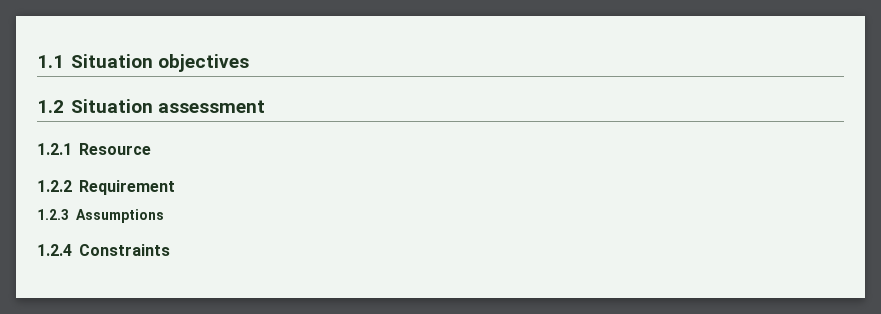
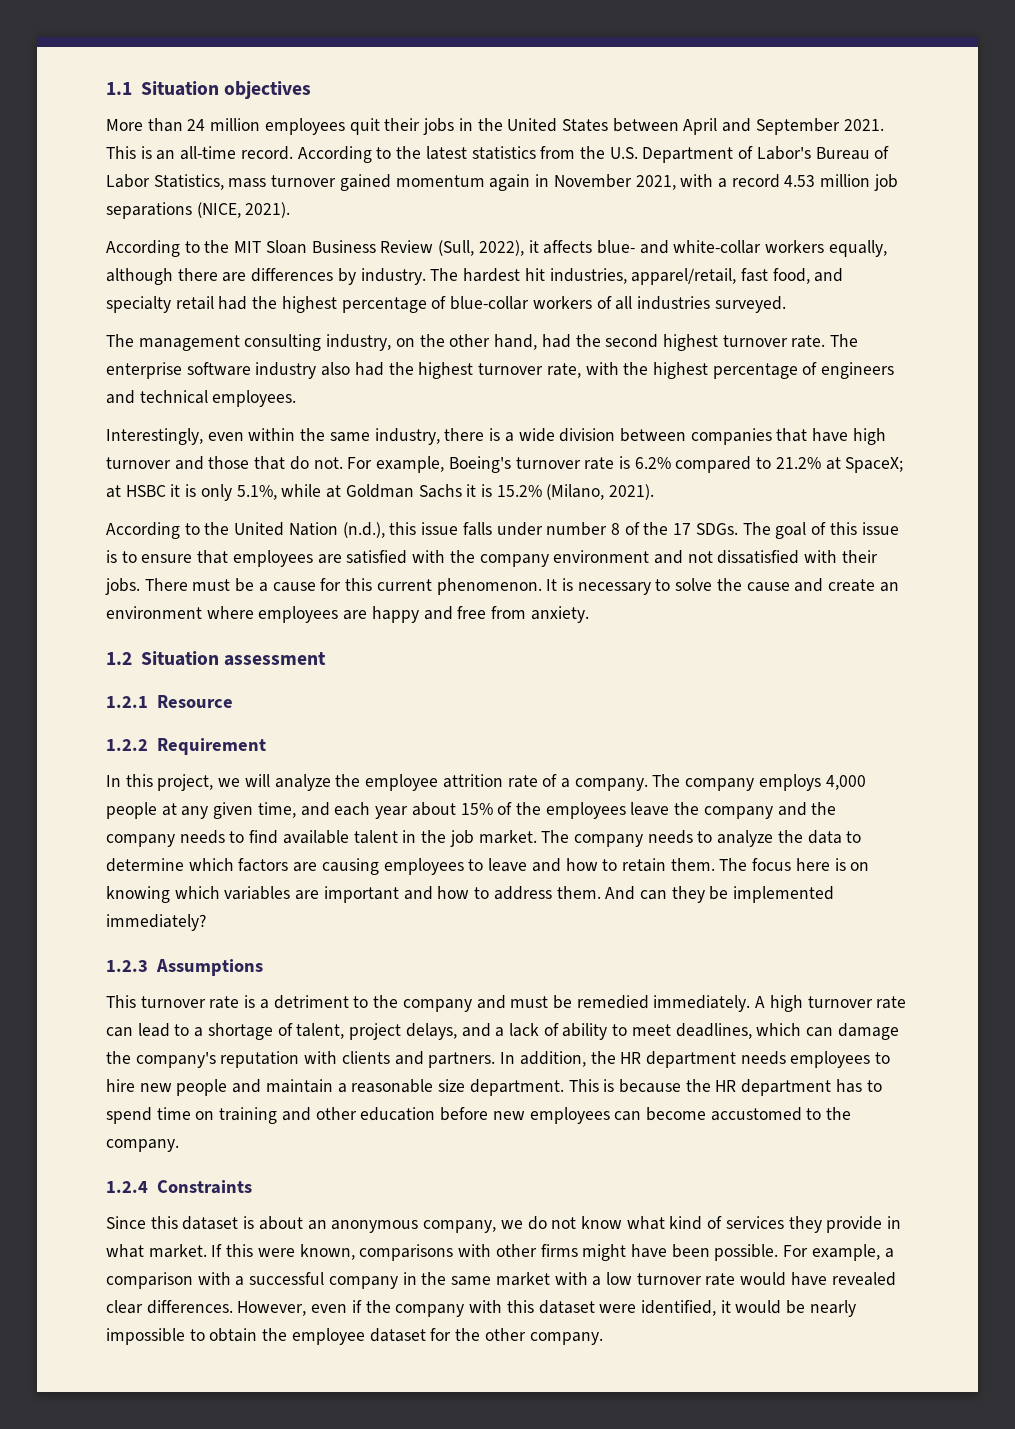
+ More than 24 million employees quit their jobs in the United States between April and September 2021. This is an all-time record. According to the latest statistics from the U.S. Department of Labor's Bureau of Labor Statistics, mass turnover gained momentum again in November 2021, with a record 4.53 million job separations (NICE, 2021).
+ According to the MIT Sloan Business Review (Sull, 2022), it affects blue- and white-collar workers equally, although there are differences by industry. The hardest hit industries, apparel/retail, fast food, and specialty retail had the highest percentage of blue-collar workers of all industries surveyed.
+ The management consulting industry, on the other hand, had the second highest turnover rate. The enterprise software industry also had the highest turnover rate, with the highest percentage of engineers and technical employees.
+ Interestingly, even within the same industry, there is a wide division between companies that have high turnover and those that do not. For example, Boeing's turnover rate is 6.2% compared to 21.2% at SpaceX; at HSBC it is only 5.1%, while at Goldman Sachs it is 15.2% (Milano, 2021).
+ According to the United Nation (n.d.), this issue falls under number 8 of the 17 SDGs. The goal of this issue is to ensure that employees are satisfied with the company environment and not dissatisfied with their jobs. There must be a cause for this current phenomenon. It is necessary to solve the cause and create an environment where employees are happy and free from anxiety.
+ In this project, we will analyze the employee attrition rate of a company. The company employs 4,000 people at any given time, and each year about 15% of the employees leave the company and the company needs to find available talent in the job market. The company needs to analyze the data to determine which factors are causing employees to leave and how to retain them. The focus here is on knowing which variables are important and how to address them. And can they be implemented immediately?
  1.2.3 Assumptions
+ This turnover rate is a detriment to the company and must be remedied immediately. A high turnover rate can lead to a shortage of talent, project delays, and a lack of ability to meet deadlines, which can damage the company's reputation with clients and partners. In addition, the HR department needs employees to hire new people and maintain a reasonable size department. This is because the HR department has to spend time on training and other education before new employees can become accustomed to the company.
  1.2.4 Constraints
+ Since this dataset is about an anonymous company, we do not know what kind of services they provide in what market. If this were known, comparisons with other firms might have been possible. For example, a comparison with a successful company in the same market with a low turnover rate would have revealed clear differences. However, even if the company with this dataset were identified, it would be nearly impossible to obtain the employee dataset for the other company.

